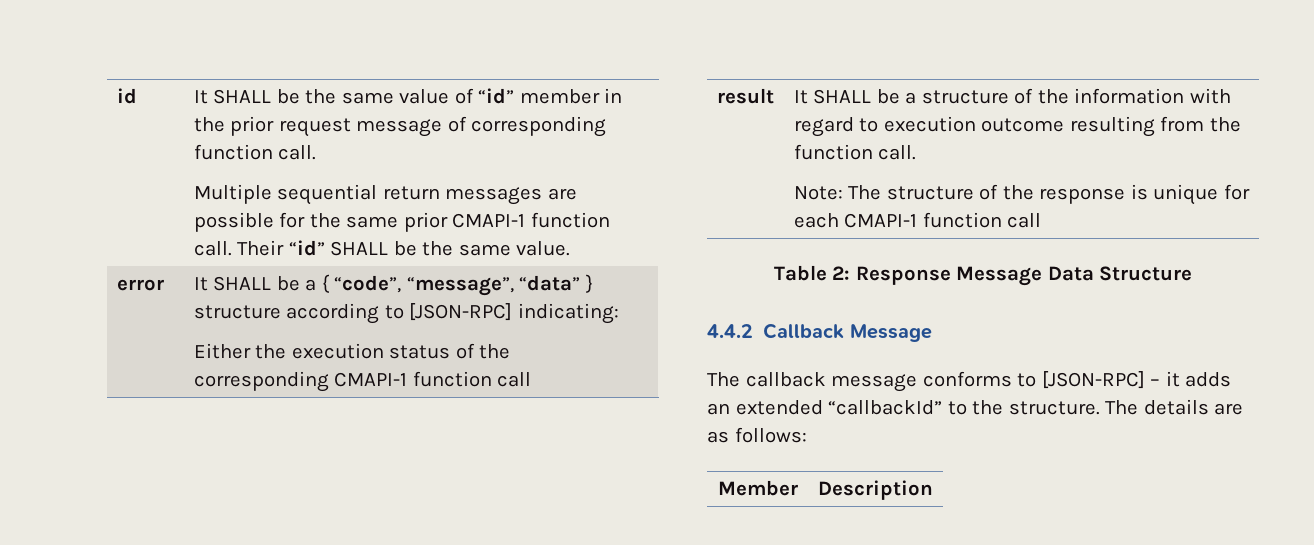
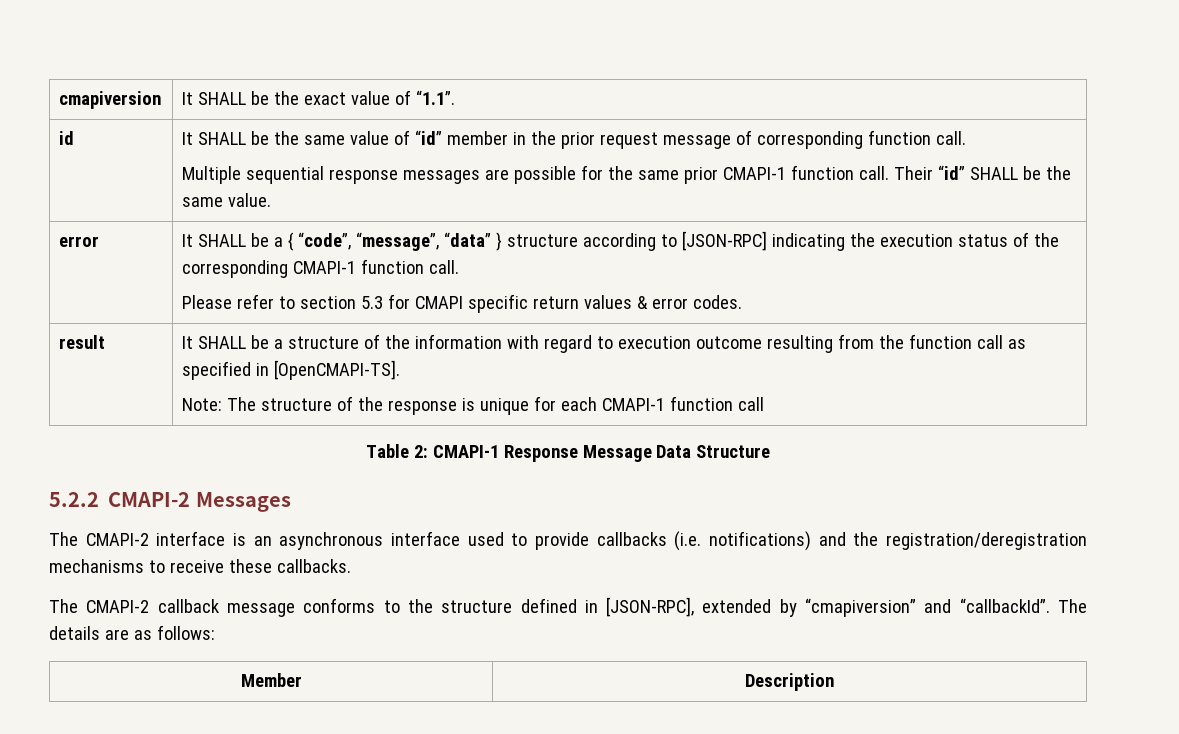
+ cmapiversion | It SHALL be the exact value of “1.1”.
  id | It SHALL be the same value of “id” member in the prior request message of corresponding function call.
- Multiple sequential return messages are possible for the same prior CMAPI-1 function call. Their “id” SHALL be the same value.
+ Multiple sequential response messages are possible for the same prior CMAPI-1 function call. Their “id” SHALL be the same value.
- error | It SHALL be a { “code”, “message”, “data” } structure according to [JSON-RPC] indicating:
- Either the execution status of the corresponding CMAPI-1 function call
+ error | It SHALL be a { “code”, “message”, “data” } structure according to [JSON-RPC] indicating the execution status of the corresponding CMAPI-1 function call.
+ Please refer to section 5.3 for CMAPI specific return values & error codes.
- result | It SHALL be a structure of the information with regard to execution outcome resulting from the function call.
+ result | It SHALL be a structure of the information with regard to execution outcome resulting from the function call as specified in [OpenCMAPI-TS].
- Table 2: Response Message Data Structure
+ Table 2: CMAPI-1 Response Message Data Structure
- 4.4.2 Callback Message
- The callback message conforms to [JSON-RPC] – it adds an extended “callbackId” to the structure.
+ 5.2.2 CMAPI-2 Messages
+ The CMAPI-2 interface is an asynchronous interface used to provide callbacks (i.e. notifications) and the registration/deregistration mechanisms to receive these callbacks.
+ The CMAPI-2 callback message conforms to the structure defined in [JSON-RPC], extended by “cmapiversion” and “callbackId”.

